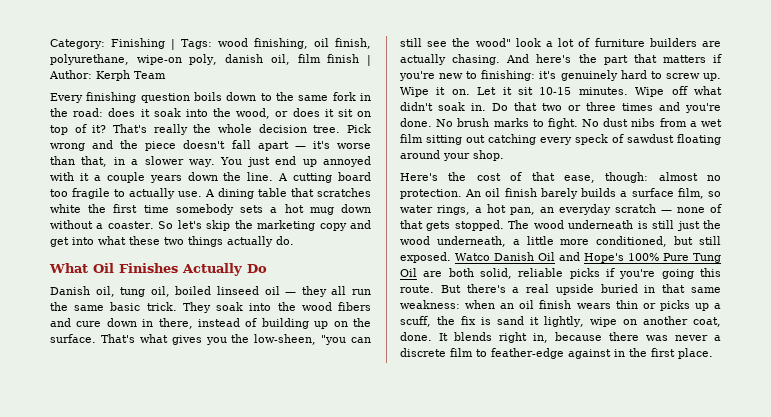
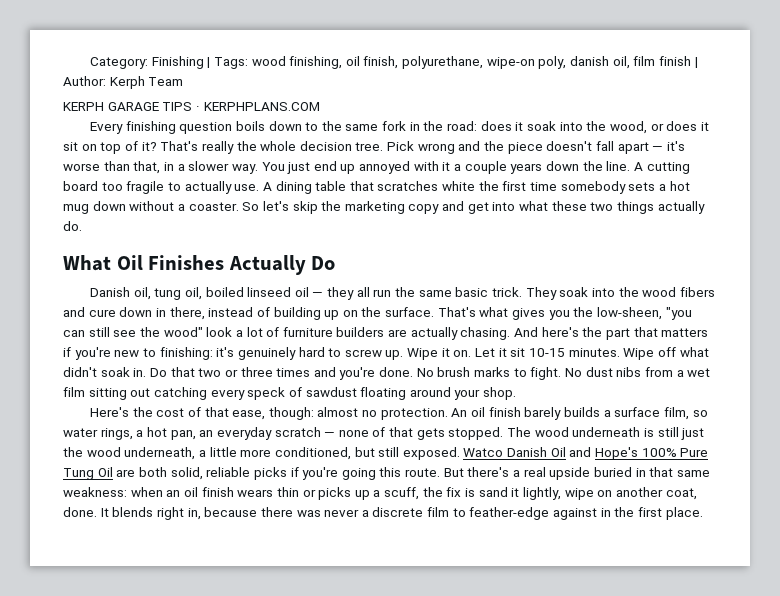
+ KERPH GARAGE TIPS · KERPHPLANS.COM

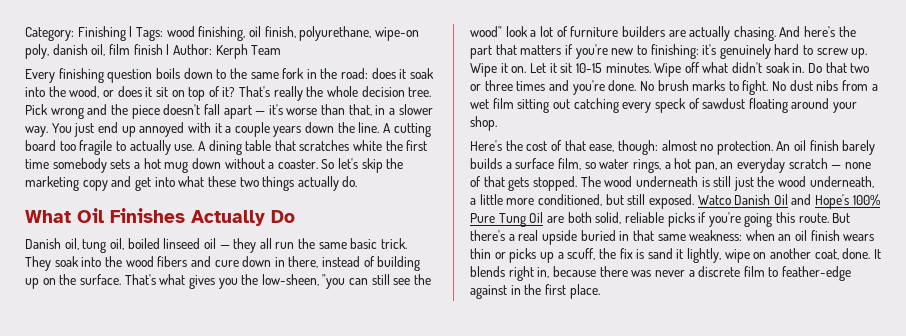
- KERPH GARAGE TIPS · KERPHPLANS.COM

